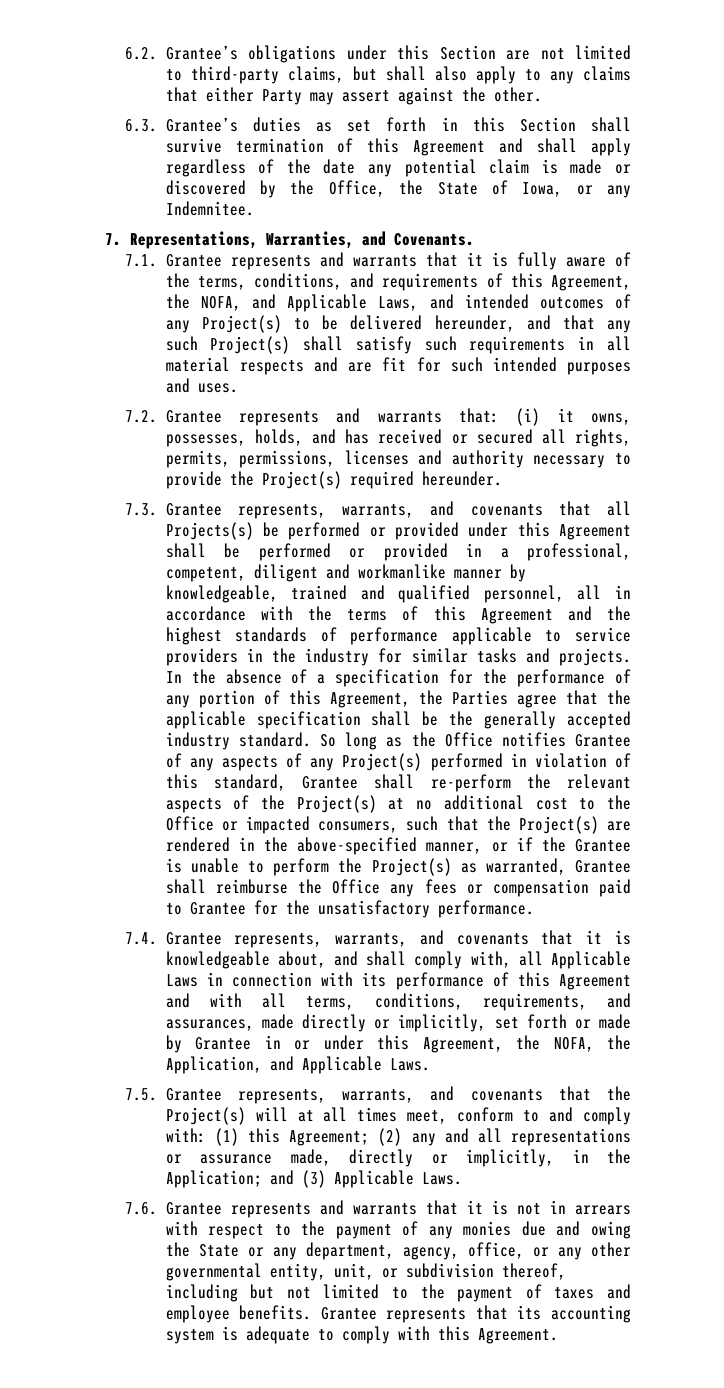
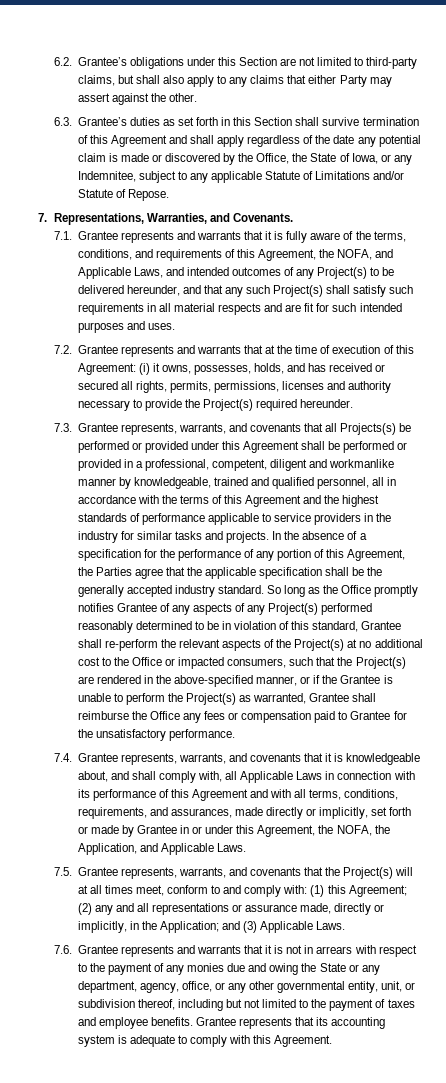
- 6.3. Grantee’s duties as set forth in this Section shall survive termination of this Agreement and shall apply regardless of the date any potential claim is made or discovered by the Office, the State of Iowa, or any Indemnitee.
+ 6.3. Grantee’s duties as set forth in this Section shall survive termination of this Agreement and shall apply regardless of the date any potential claim is made or discovered by the Office, the State of Iowa, or any Indemnitee, subject to any applicable Statute of Limitations and/or Statute of Repose.
- 7.2. Grantee represents and warrants that: (i) it owns, possesses, holds, and has received or secured all rights, permits, permissions, licenses and authority necessary to provide the Project(s) required hereunder.
+ 7.2. Grantee represents and warrants that at the time of execution of this Agreement: (i) it owns, possesses, holds, and has received or secured all rights, permits, permissions, licenses and authority necessary to provide the Project(s) required hereunder.
- So long as the Office notifies Grantee of any aspects of any Project(s) performed in violation of this standard, Grantee shall re-perform the relevant aspects of the Project(s) at no additional cost to the Office or impacted consumers, such that the Project(s) are rendered in the above-specified manner, or if the Grantee is unable to perform the Project(s) as warranted, Grantee shall reimburse the Office any fees or compensation paid to Grantee for the unsatisfactory performance.
+ So long as the Office promptly notifies Grantee of any aspects of any Project(s) performed reasonably determined to be in violation of this standard, Grantee shall re-perform the relevant aspects of the Project(s) at no additional cost to the Office or impacted consumers, such that the Project(s) are rendered in the above-specified manner, or if the Grantee is unable to perform the Project(s) as warranted, Grantee shall reimburse the Office any fees or compensation paid to Grantee for the unsatisfactory performance.

